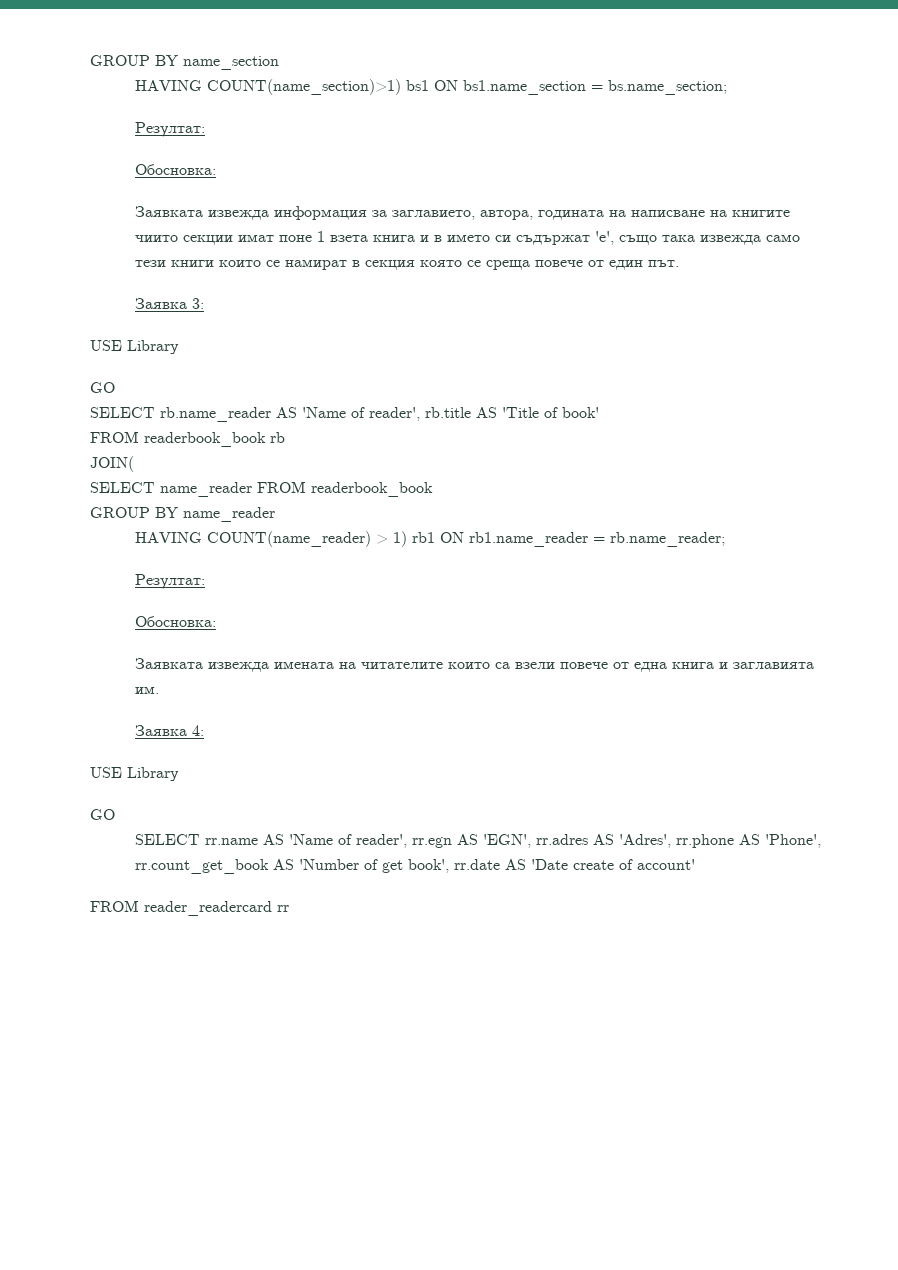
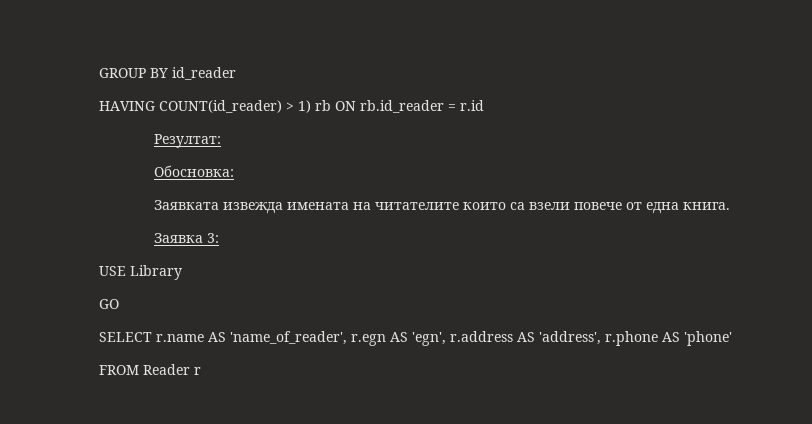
- GROUP BY name_section
- HAVING COUNT(name_section)>1) bs1 ON bs1.name_section = bs.name_section;
- Резултат:
- Обосновка:
- Заявката извежда информация за заглавието, автора, годината на написване на книгите чиито секции имат поне 1 взета книга и в името си съдържат 'е', също така извежда само тези книги които се намират в секция която се среща повече от един път.
- Заявка 3:
- USE Library
- GO
- SELECT rb.name_reader AS 'Name of reader', rb.title AS 'Title of book'
- FROM readerbook_book rb
- JOIN(
- SELECT name_reader FROM readerbook_book
- GROUP BY name_reader
- HAVING COUNT(name_reader) > 1) rb1 ON rb1.name_reader = rb.name_reader;
+ GROUP BY id_reader
+ HAVING COUNT(id_reader) > 1) rb ON rb.id_reader = r.id
- Заявката извежда имената на читателите които са взели повече от една книга и заглавията им.
- Заявка 4:
+ Заявката извежда имената на читателите които са взели повече от една книга.
+ Заявка 3:
  USE Library
  GO
- SELECT rr.name AS 'Name of reader', rr.egn AS 'EGN', rr.adres AS 'Adres', rr.phone AS 'Phone', rr.count_get_book AS 'Number of get book', rr.date AS 'Date create of account'
- FROM reader_readercard rr
+ SELECT r.name AS 'name_of_reader', r.egn AS 'egn', r.address AS 'address', r.phone AS 'phone'
+ FROM Reader r

